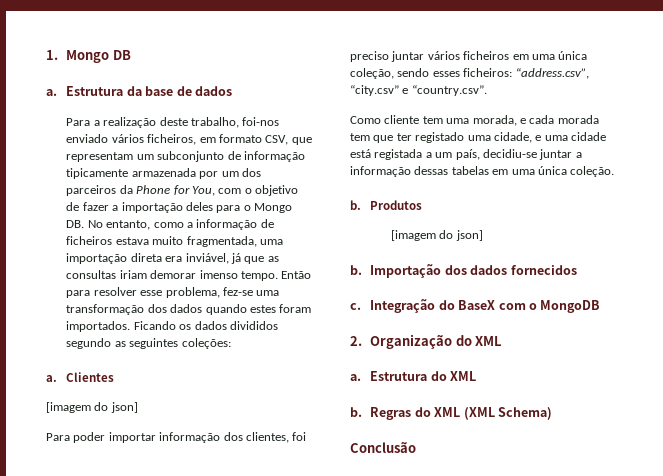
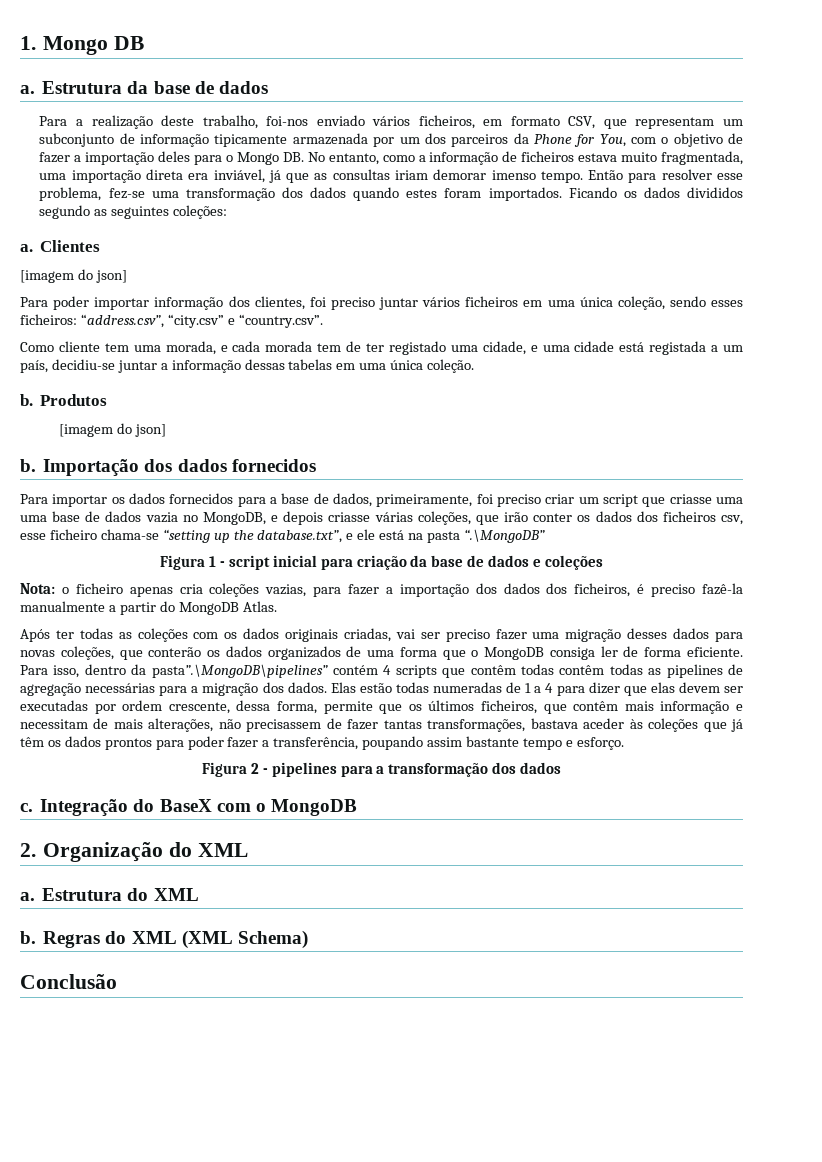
- Como cliente tem uma morada, e cada morada tem que ter registado uma cidade, e uma cidade está registada a um país, decidiu-se juntar a informação dessas tabelas em uma única coleção.
+ Como cliente tem uma morada, e cada morada tem de ter registado uma cidade, e uma cidade está registada a um país, decidiu-se juntar a informação dessas tabelas em uma única coleção.
+ Para importar os dados fornecidos para a base de dados, primeiramente, foi preciso criar um script que criasse uma uma base de dados vazia no MongoDB, e depois criasse várias coleções, que irão conter os dados dos ficheiros csv, esse ficheiro chama-se “setting up the database.txt”, e ele está na pasta “.\MongoDB”
+ Figura 1 - script inicial para criação da base de dados e coleções
+ Nota: o ficheiro apenas cria coleções vazias, para fazer a importação dos dados dos ficheiros, é preciso fazê-la manualmente a partir do MongoDB Atlas.
+ Após ter todas as coleções com os dados originais criadas, vai ser preciso fazer uma migração desses dados para novas coleções, que conterão os dados organizados de uma forma que o MongoDB consiga ler de forma eficiente. Para isso, dentro da pasta”.\MongoDB\pipelines” contém 4 scripts que contêm todas contêm todas as pipelines de agregação necessárias para a migração dos dados. Elas estão todas numeradas de 1 a 4 para dizer que elas devem ser executadas por ordem crescente, dessa forma, permite que os últimos ficheiros, que contêm mais informação e necessitam de mais alterações, não precisassem de fazer tantas transformações, bastava aceder às coleções que já têm os dados prontos para poder fazer a transferência, poupando assim bastante tempo e esforço.
+ Figura 2 - pipelines para a transformação dos dados

